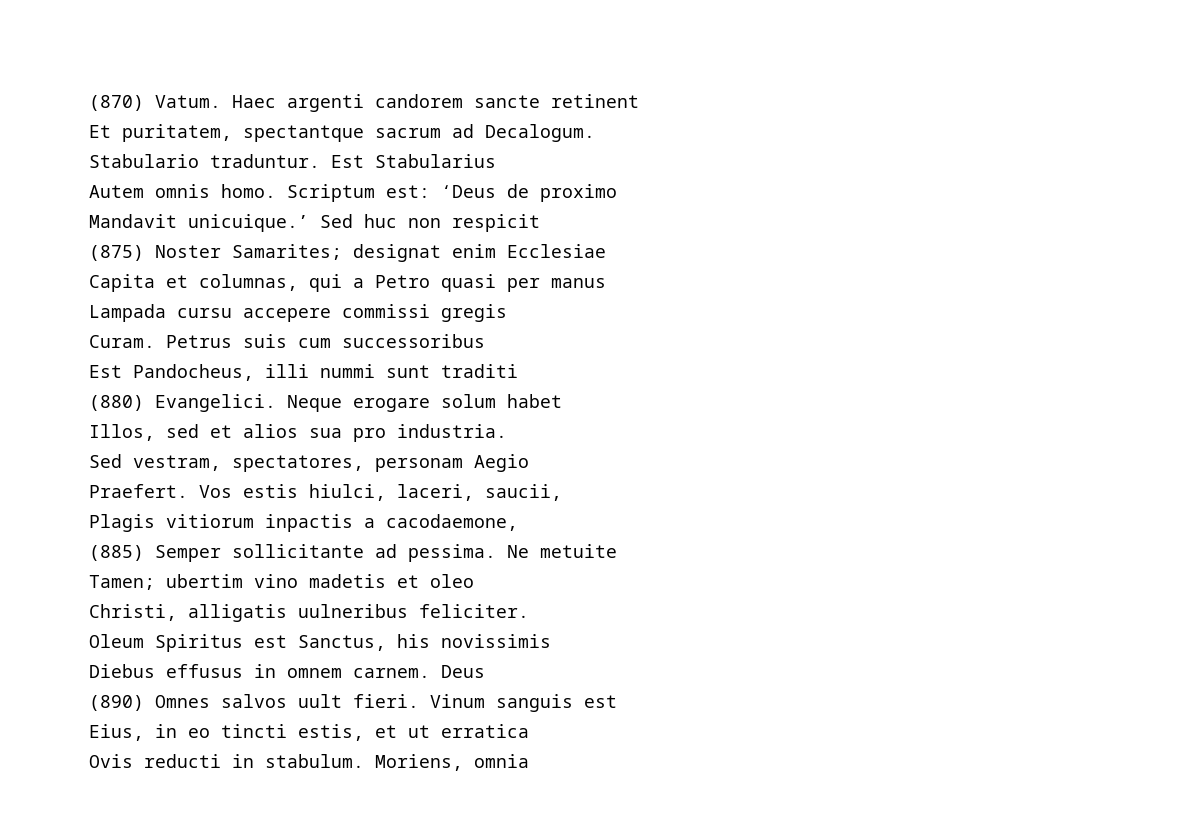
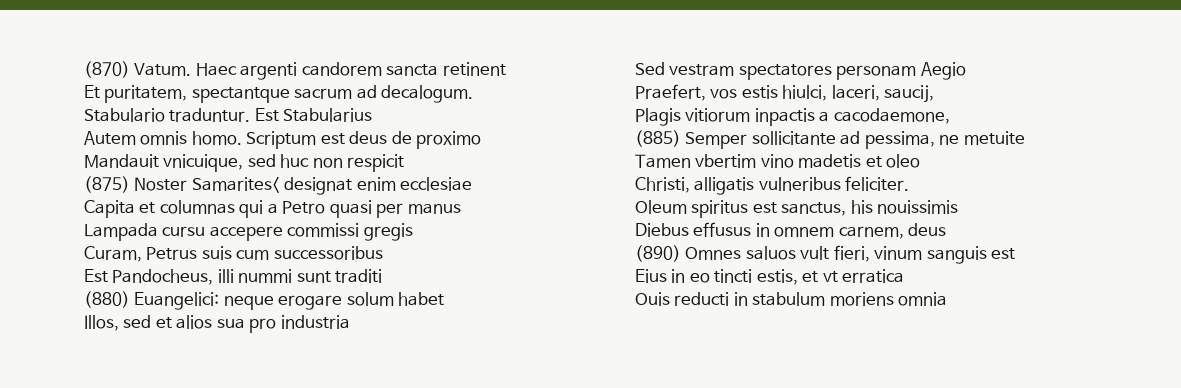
- Haec argenti candorem sancte retinent
+ Haec argenti candorem sancta retinent
- Et puritatem, spectantque sacrum ad Decalogum.
+ Et puritatem, spectantque sacrum ad decalogum.
- Scriptum est: ‘Deus de proximo
+ Scriptum est deus de proximo
- Mandavit unicuique.’ Sed huc non respicit
+ Mandauit vnicuique, sed huc non respicit
- (875) Noster Samarites; designat enim Ecclesiae
+ (875) Noster Samarites< designat enim ecclesiae
- Capita et columnas, qui a Petro quasi per manus
+ Capita et columnas qui a Petro quasi per manus
- Curam. Petrus suis cum successoribus
+ Curam, Petrus suis cum successoribus
- (880) Evangelici. Neque erogare solum habet
+ (880) Euangelici: neque erogare solum habet
- Illos, sed et alios sua pro industria.
- Sed vestram, spectatores, personam Aegio
+ Illos, sed et alios sua pro industria
+ Sed vestram spectatores personam Aegio
- Praefert. Vos estis hiulci, laceri, saucii,
+ Praefert, vos estis hiulci, laceri, saucij,
- (885) Semper sollicitante ad pessima. Ne metuite
+ (885) Semper sollicitante ad pessima, ne metuite
- Tamen; ubertim vino madetis et oleo
+ Tamen vbertim vino madetis et oleo
- Christi, alligatis uulneribus feliciter.
+ Christi, alligatis vulneribus feliciter.
- Oleum Spiritus est Sanctus, his novissimis
+ Oleum spiritus est sanctus, his nouissimis
- Diebus effusus in omnem carnem. Deus
+ Diebus effusus in omnem carnem, deus
- (890) Omnes salvos uult fieri. Vinum sanguis est
+ (890) Omnes saluos vult fieri, vinum sanguis est
- Eius, in eo tincti estis, et ut erratica
+ Eius in eo tincti estis, et vt erratica
- Ovis reducti in stabulum. Moriens, omnia
+ Ouis reducti in stabulum moriens omnia

